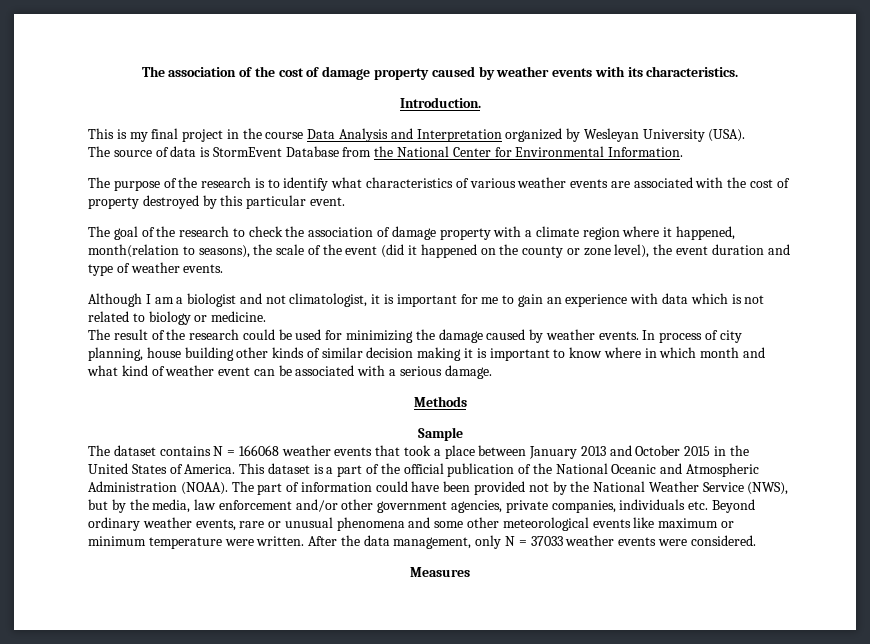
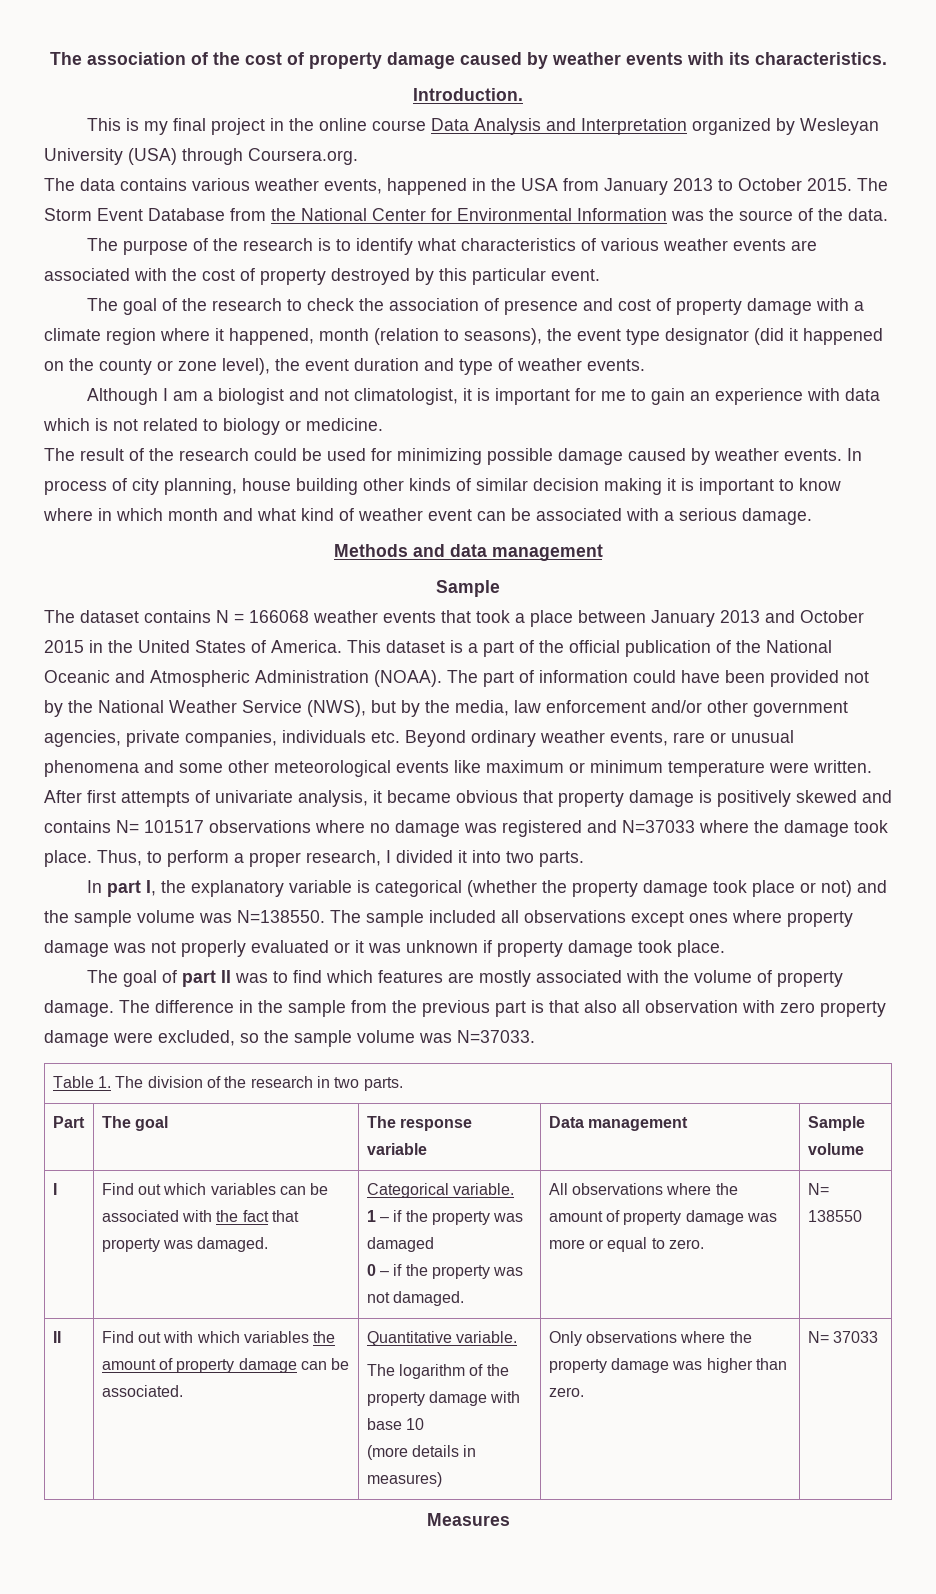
- The association of the cost of damage property caused by weather events with its characteristics.
+ The association of the cost of property damage caused by weather events with its characteristics.
- This is my final project in the course Data Analysis and Interpretation organized by Wesleyan University (USA).
- The source of data is StormEvent Database from the National Center for Environmental Information.
+ This is my final project in the online course Data Analysis and Interpretation organized by Wesleyan University (USA) through Coursera.org.
+ The data contains various weather events, happened in the USA from January 2013 to October 2015. The Storm Event Database from the National Center for Environmental Information was the source of the data.
- The goal of the research to check the association of damage property with a climate region where it happened, month(relation to seasons), the scale of the event (did it happened on the county or zone level), the event duration and type of weather events.
+ The goal of the research to check the association of presence and cost of property damage with a climate region where it happened, month (relation to seasons), the event type designator (did it happened on the county or zone level), the event duration and type of weather events.
- The result of the research could be used for minimizing the damage caused by weather events.
+ The result of the research could be used for minimizing possible damage caused by weather events.
- Methods
+ Methods and data management
- After the data management, only N = 37033 weather events were considered.
+ After first attempts of univariate analysis, it became obvious that property damage is positively skewed and contains N= 101517 observations where no damage was registered and N=37033 where the damage took place. Thus, to perform a proper research, I divided it into two parts.
+ In part I, the explanatory variable is categorical (whether the property damage took place or not) and the sample volume was N=138550. The sample included all observations except ones where property damage was not properly evaluated or it was unknown if property damage took place.
+ The goal of part II was to find which features are mostly associated with the volume of property damage. The difference in the sample from the previous part is that also all observation with zero property damage were excluded, so the sample volume was N=37033.
+ Table 1. The division of the research in two parts.
+ Part | The goal | The response variable | Data management | Sample volume
+ I | Find out which variables can be associated with the fact that property was damaged. | Categorical variable.
+ 1 – if the property was damaged
+ 0 – if the property was not damaged. | All observations where the amount of property damage was more or equal to zero. | N= 138550
+ II | Find out with which variables the amount of property damage can be associated. | Quantitative variable.
+ The logarithm of the property damage with base 10
+ (more details in measures) | Only observations where the property damage was higher than zero. | N= 37033

